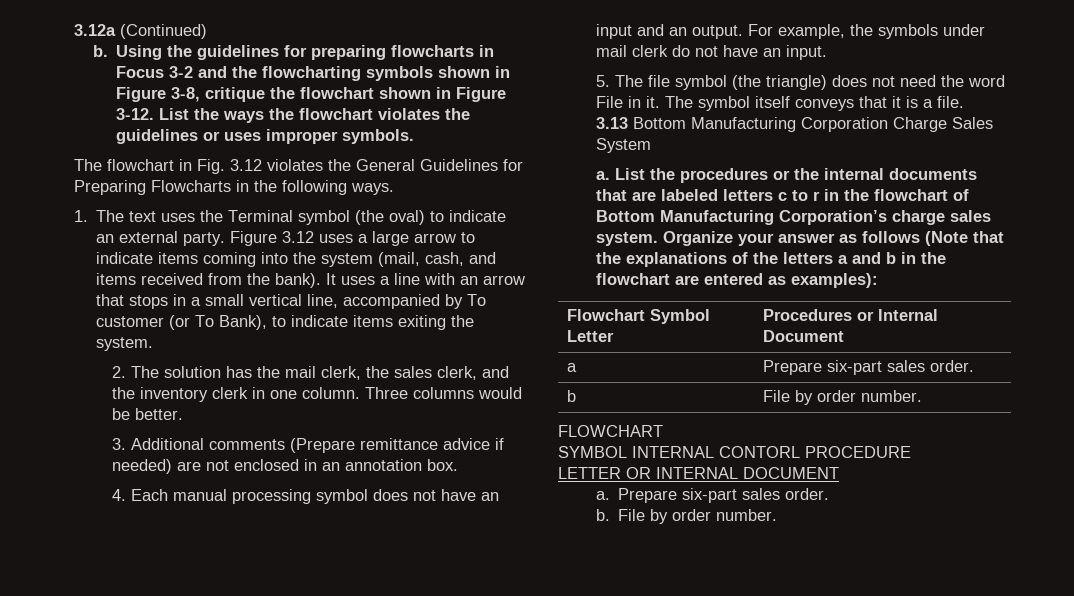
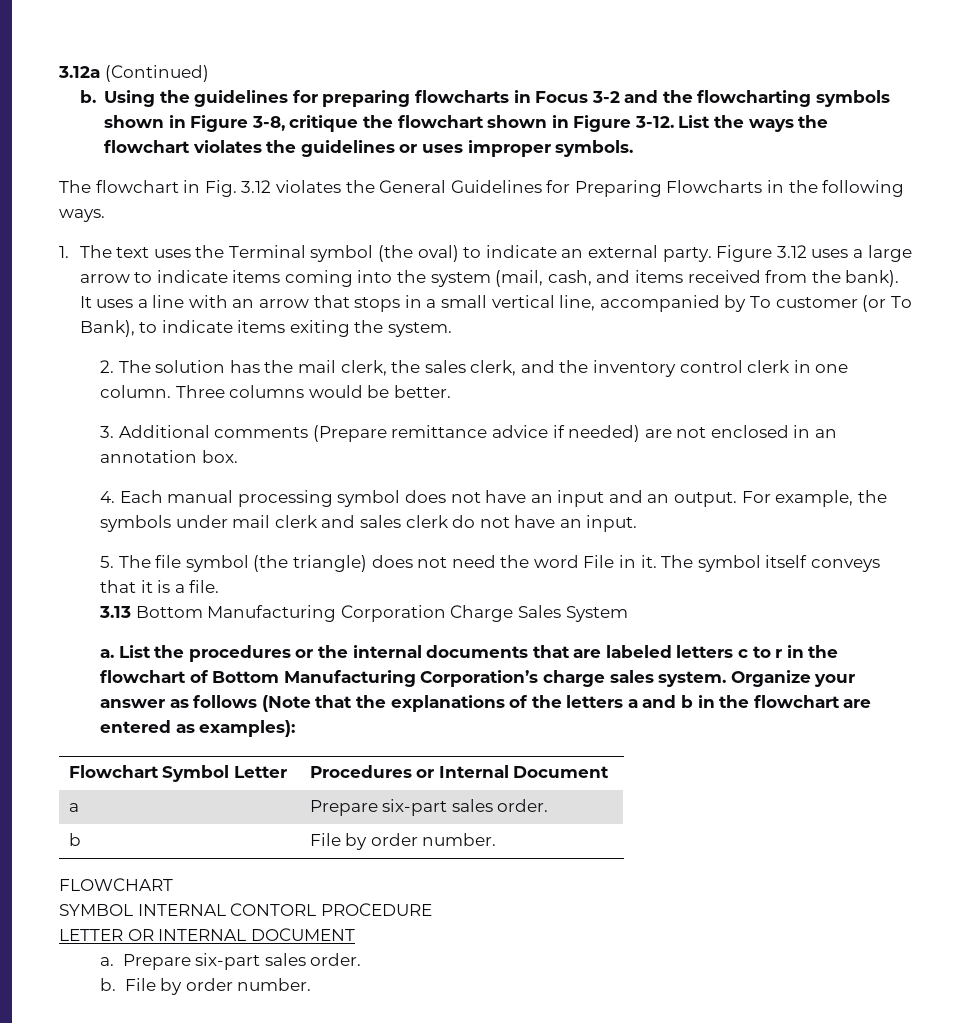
- 2. The solution has the mail clerk, the sales clerk, and the inventory clerk in one column.
+ 2. The solution has the mail clerk, the sales clerk, and the inventory control clerk in one column.
- For example, the symbols under mail clerk do not have an input.
+ For example, the symbols under mail clerk and sales clerk do not have an input.

